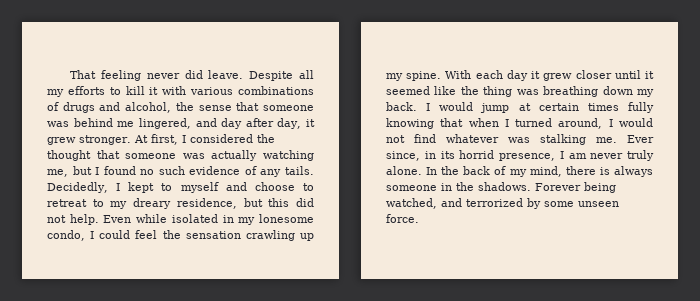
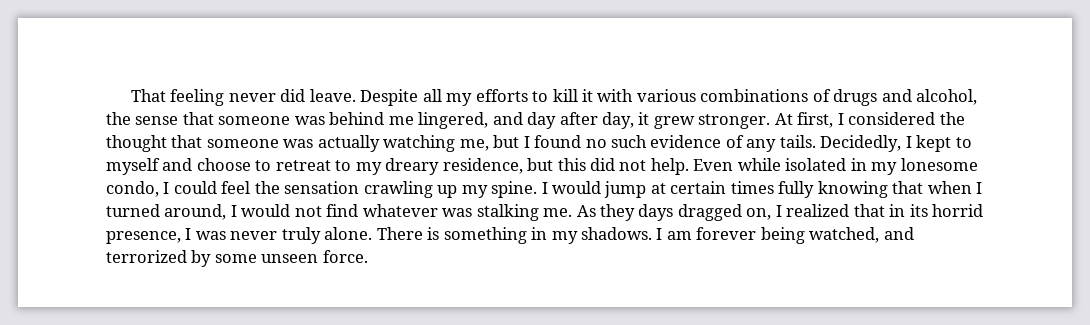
- With each day it grew closer until it seemed like the thing was breathing down my back.
- Ever since, in its horrid presence, I am never truly alone.
+ As they days dragged on, I realized that in its horrid presence, I was never truly alone.
- In the back of my mind, there is always someone in the shadows. Forever being watched, and terrorized by some unseen force.
+ There is something in my shadows. I am forever being watched, and terrorized by some unseen force.

